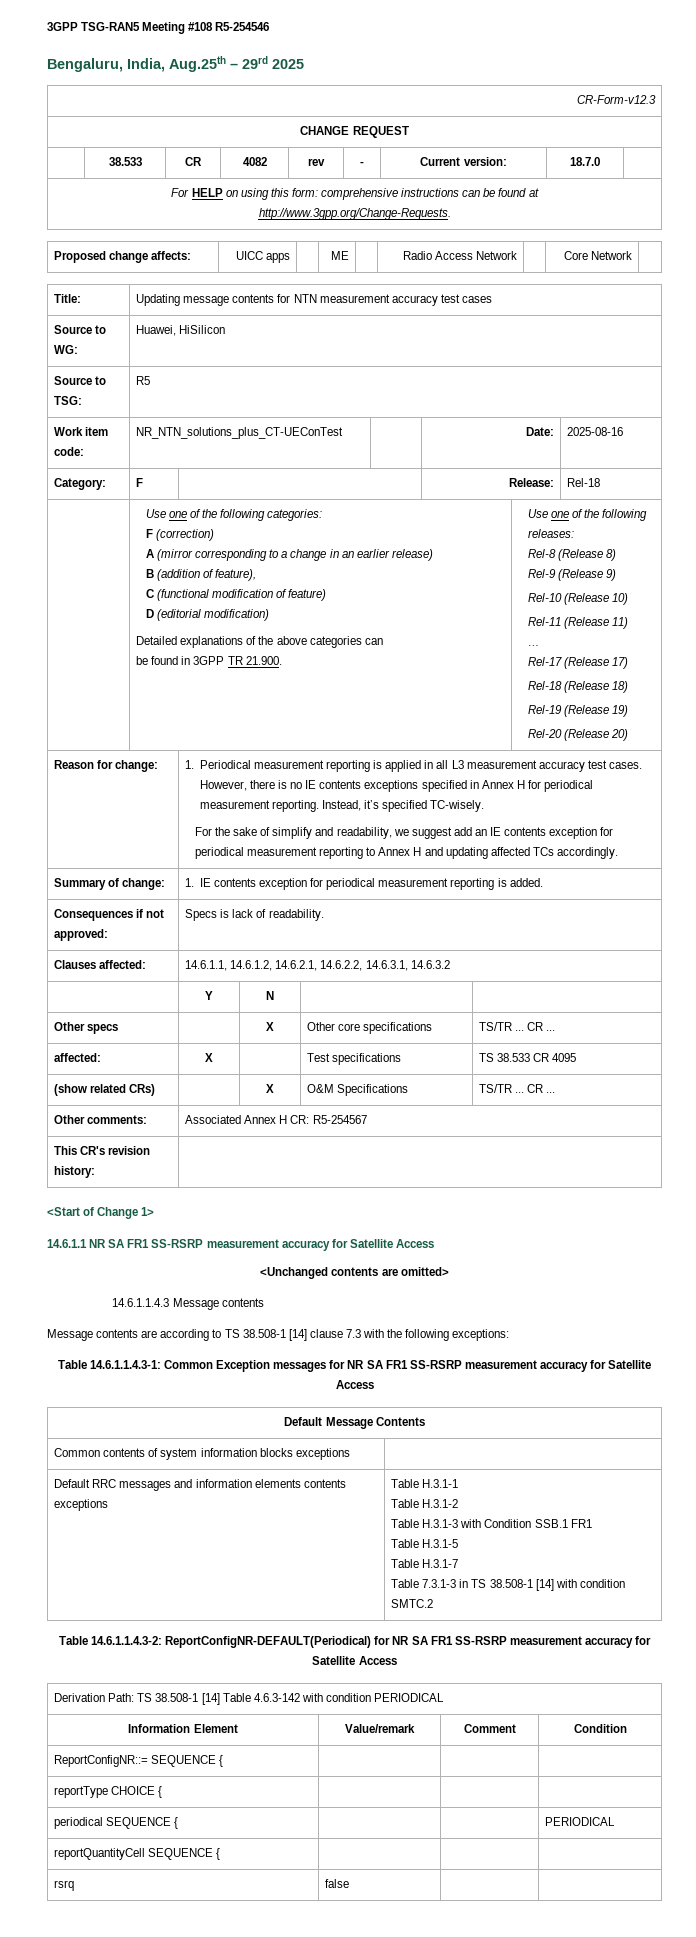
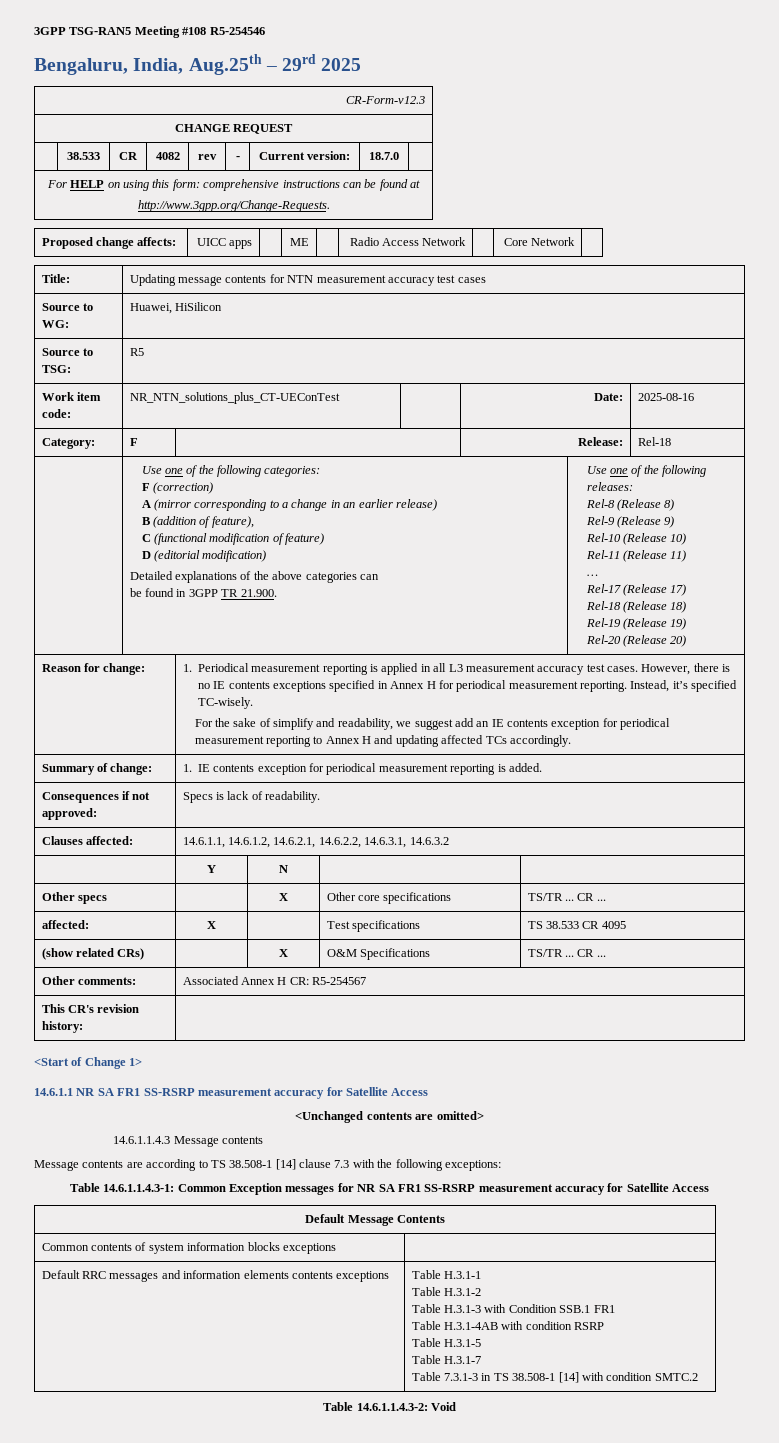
  Default RRC messages and information elements contents exceptions | Table H.3.1-1
  Table H.3.1-2
  Table H.3.1-3 with Condition SSB.1 FR1
+ Table H.3.1-4AB with condition RSRP
- Table 14.6.1.1.4.3-2: ReportConfigNR-DEFAULT(Periodical) for NR SA FR1 SS-RSRP measurement accuracy for Satellite Access
- Derivation Path: TS 38.508-1 [14] Table 4.6.3-142 with condition PERIODICAL
- Information Element | Value/remark | Comment | Condition
- ReportConfigNR::= SEQUENCE { | | |
- reportType CHOICE { | | |
- periodical SEQUENCE { | | | PERIODICAL
- reportQuantityCell SEQUENCE { | | |
- rsrq | false | |
+ Table 14.6.1.1.4.3-2: Void

